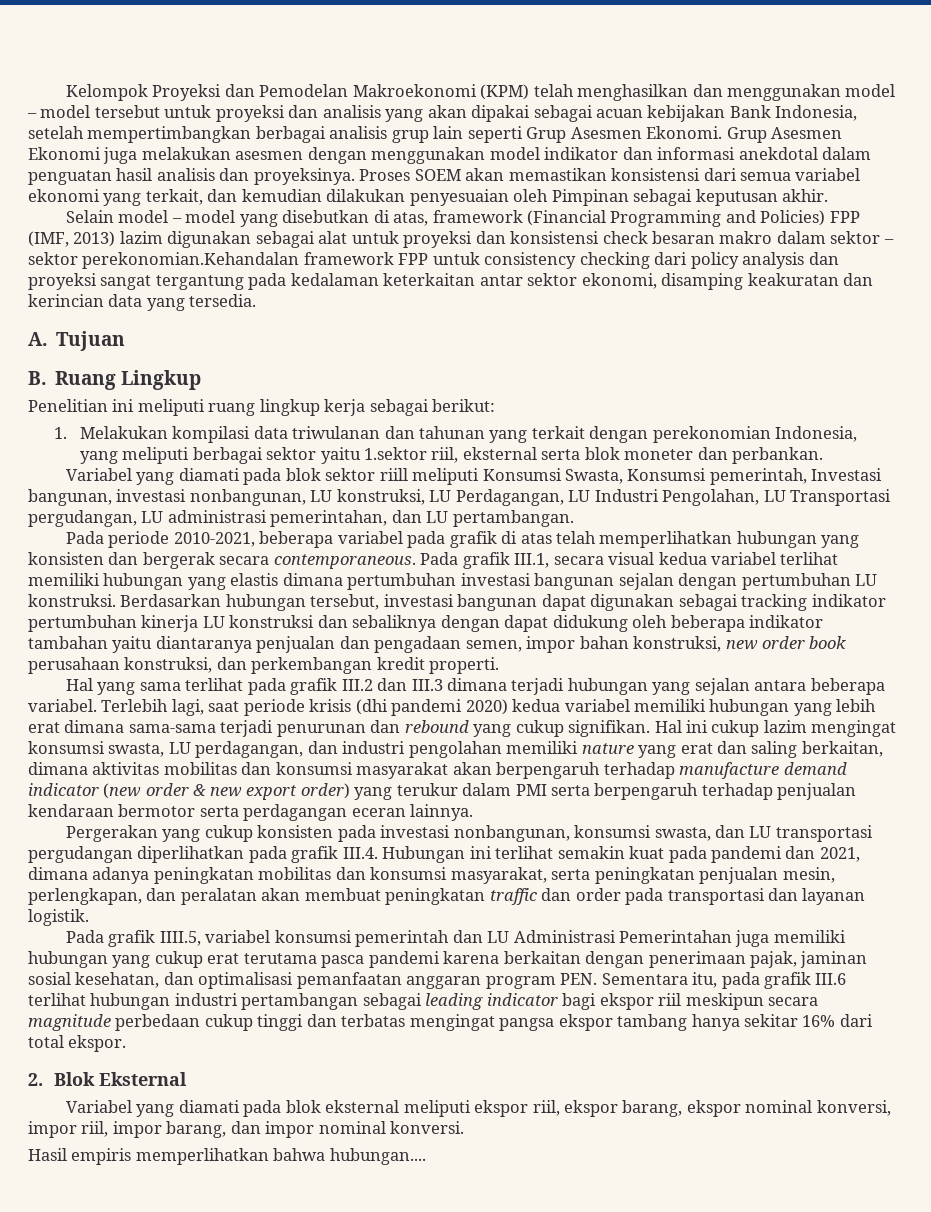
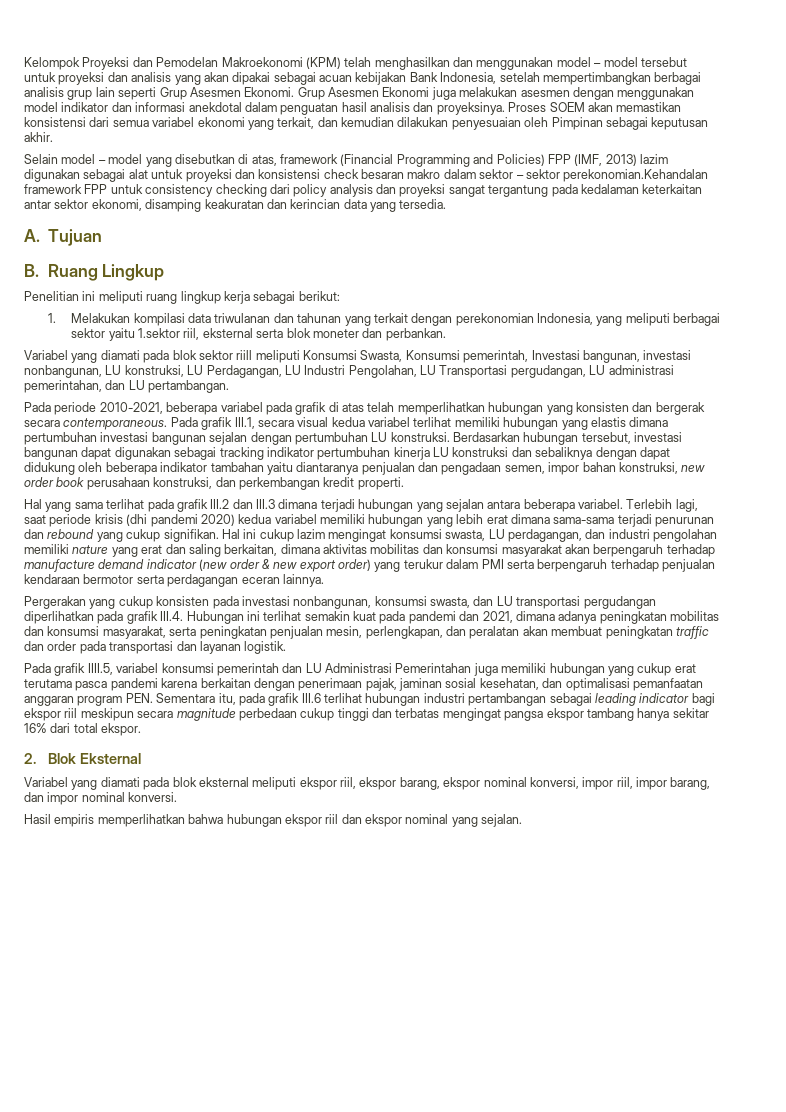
- Hasil empiris memperlihatkan bahwa hubungan....
+ Hasil empiris memperlihatkan bahwa hubungan ekspor riil dan ekspor nominal yang sejalan.

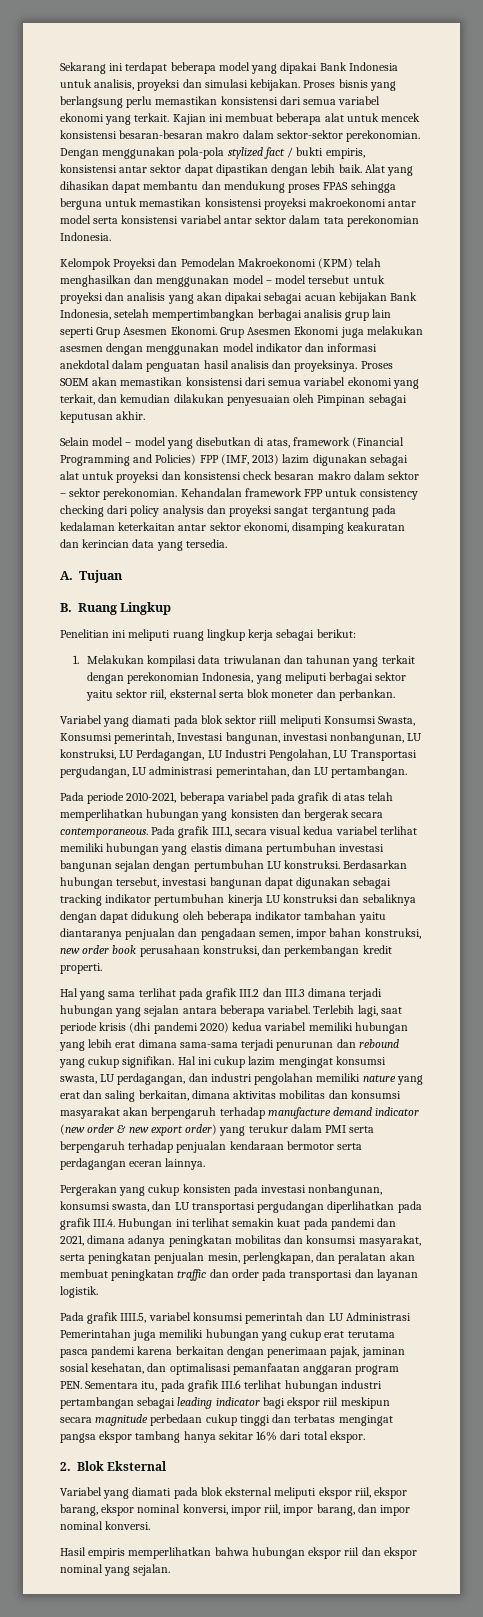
+ Sekarang ini terdapat beberapa model yang dipakai Bank Indonesia untuk analisis, proyeksi dan simulasi kebijakan. Proses bisnis yang berlangsung perlu memastikan konsistensi dari semua variabel ekonomi yang terkait. Kajian ini membuat beberapa alat untuk mencek konsistensi besaran-besaran makro dalam sektor-sektor perekonomian. Dengan menggunakan pola-pola stylized fact / bukti empiris, konsistensi antar sektor dapat dipastikan dengan lebih baik. Alat yang dihasikan dapat membantu dan mendukung proses FPAS sehingga berguna untuk memastikan konsistensi proyeksi makroekonomi antar model serta konsistensi variabel antar sektor dalam tata perekonomian Indonesia.
- Selain model – model yang disebutkan di atas, framework (Financial Programming and Policies) FPP (IMF, 2013) lazim digunakan sebagai alat untuk proyeksi dan konsistensi check besaran makro dalam sektor – sektor perekonomian.Kehandalan framework FPP untuk consistency checking dari policy analysis dan proyeksi sangat tergantung pada kedalaman keterkaitan antar sektor ekonomi, disamping keakuratan dan kerincian data yang tersedia.
+ Selain model – model yang disebutkan di atas, framework (Financial Programming and Policies) FPP (IMF, 2013) lazim digunakan sebagai alat untuk proyeksi dan konsistensi check besaran makro dalam sektor – sektor perekonomian. Kehandalan framework FPP untuk consistency checking dari policy analysis dan proyeksi sangat tergantung pada kedalaman keterkaitan antar sektor ekonomi, disamping keakuratan dan kerincian data yang tersedia.
- 1. Melakukan kompilasi data triwulanan dan tahunan yang terkait dengan perekonomian Indonesia, yang meliputi berbagai sektor yaitu 1.sektor riil, eksternal serta blok moneter dan perbankan.
+ 1. Melakukan kompilasi data triwulanan dan tahunan yang terkait dengan perekonomian Indonesia, yang meliputi berbagai sektor yaitu sektor riil, eksternal serta blok moneter dan perbankan.

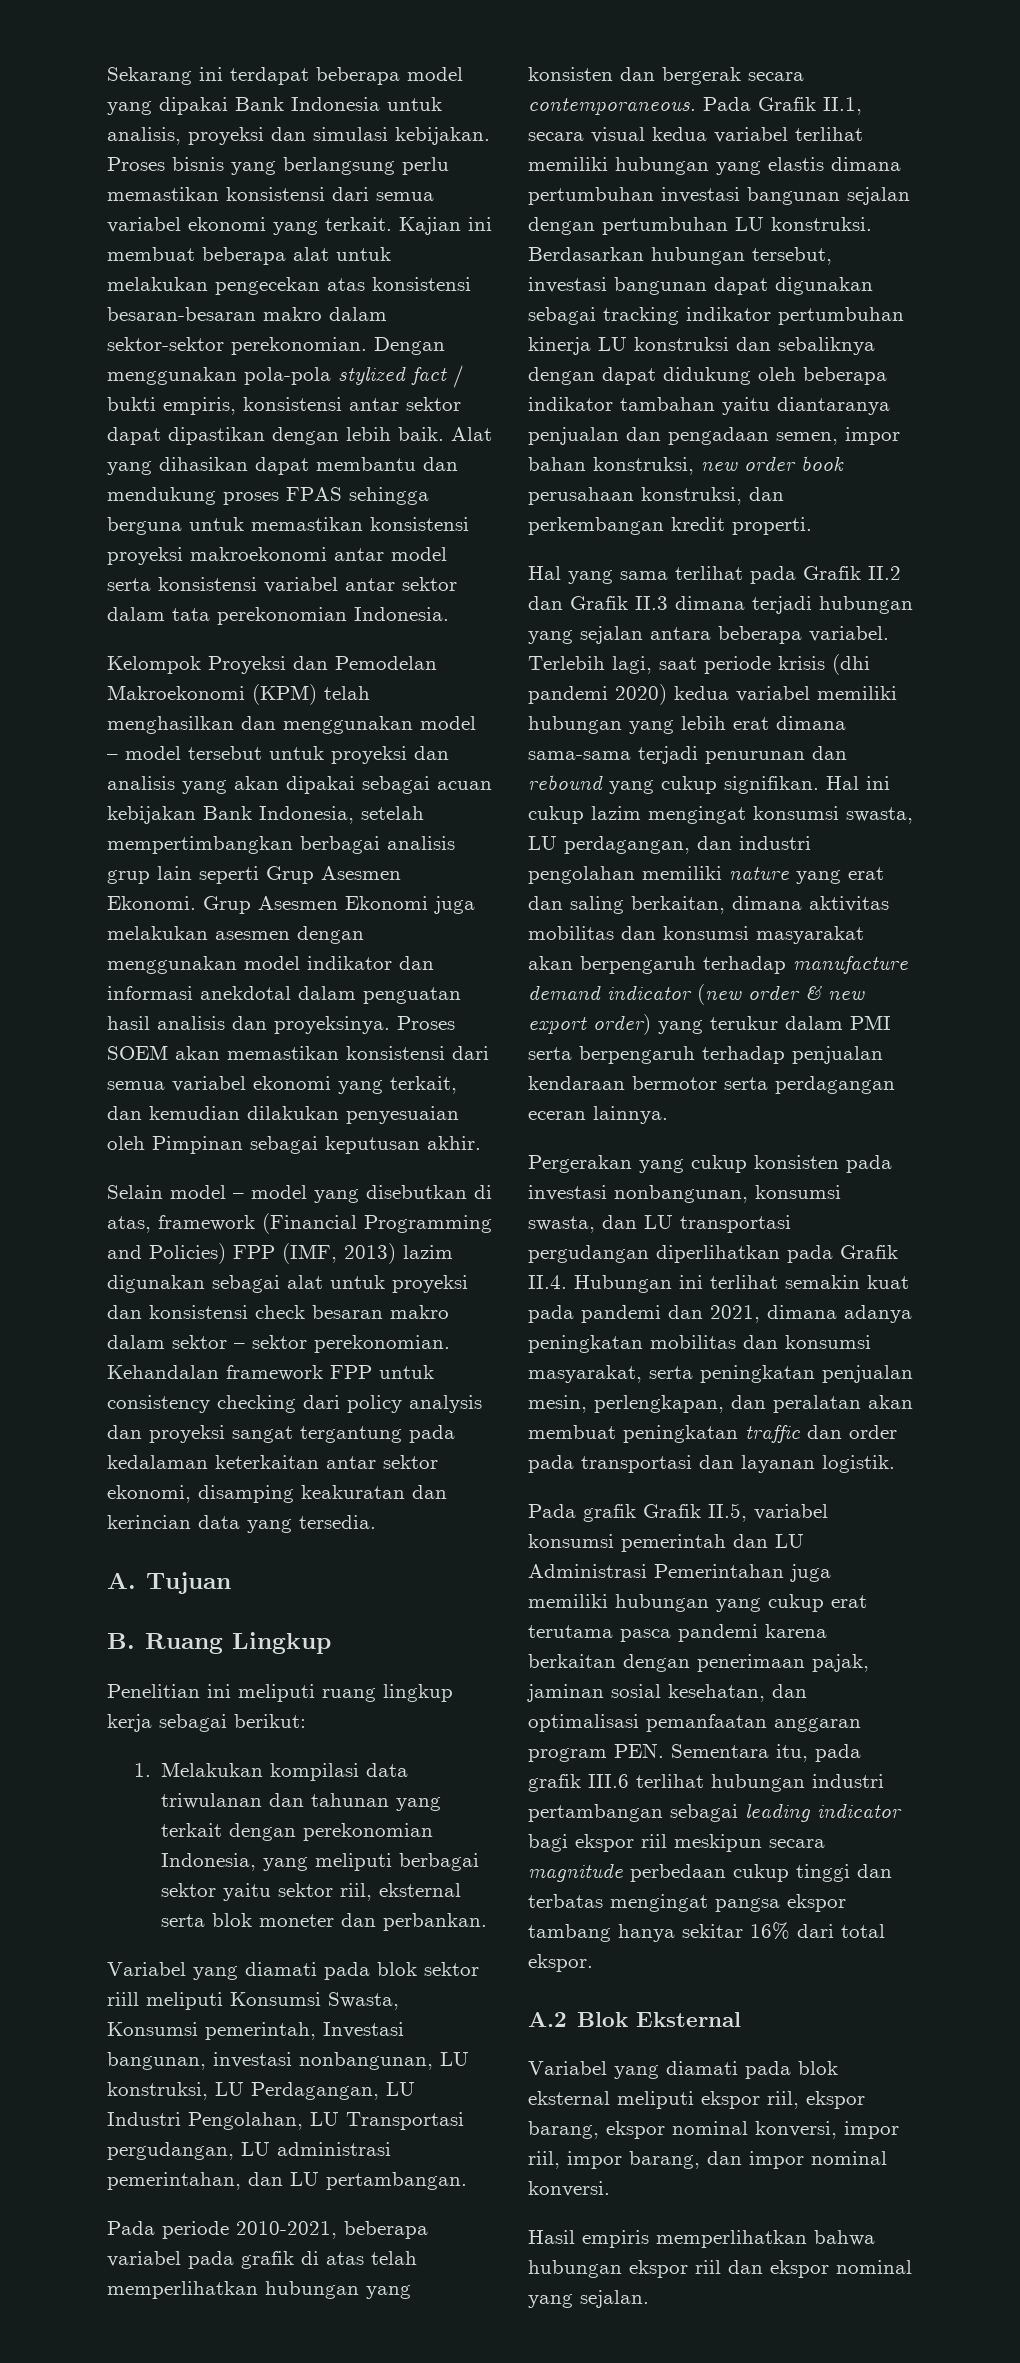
- Kajian ini membuat beberapa alat untuk mencek konsistensi besaran-besaran makro dalam sektor-sektor perekonomian.
+ Kajian ini membuat beberapa alat untuk melakukan pengecekan atas konsistensi besaran-besaran makro dalam sektor-sektor perekonomian.
- Pada grafik III.1, secara visual kedua variabel terlihat memiliki hubungan yang elastis dimana pertumbuhan investasi bangunan sejalan dengan pertumbuhan LU konstruksi.
+ Pada Grafik II.1, secara visual kedua variabel terlihat memiliki hubungan yang elastis dimana pertumbuhan investasi bangunan sejalan dengan pertumbuhan LU konstruksi.
- Hal yang sama terlihat pada grafik III.2 dan III.3 dimana terjadi hubungan yang sejalan antara beberapa variabel.
+ Hal yang sama terlihat pada Grafik II.2 dan Grafik II.3 dimana terjadi hubungan yang sejalan antara beberapa variabel.
- Pergerakan yang cukup konsisten pada investasi nonbangunan, konsumsi swasta, dan LU transportasi pergudangan diperlihatkan pada grafik III.4. Hubungan ini terlihat semakin kuat pada pandemi dan 2021, dimana adanya peningkatan mobilitas dan konsumsi masyarakat, serta peningkatan penjualan mesin, perlengkapan, dan peralatan akan membuat peningkatan traffic dan order pada transportasi dan layanan logistik.
+ Pergerakan yang cukup konsisten pada investasi nonbangunan, konsumsi swasta, dan LU transportasi pergudangan diperlihatkan pada Grafik II.4. Hubungan ini terlihat semakin kuat pada pandemi dan 2021, dimana adanya peningkatan mobilitas dan konsumsi masyarakat, serta peningkatan penjualan mesin, perlengkapan, dan peralatan akan membuat peningkatan traffic dan order pada transportasi dan layanan logistik.
- Pada grafik IIII.5, variabel konsumsi pemerintah dan LU Administrasi Pemerintahan juga memiliki hubungan yang cukup erat terutama pasca pandemi karena berkaitan dengan penerimaan pajak, jaminan sosial kesehatan, dan optimalisasi pemanfaatan anggaran program PEN. Sementara itu, pada grafik III.6 terlihat hubungan industri pertambangan sebagai leading indicator bagi ekspor riil meskipun secara magnitude perbedaan cukup tinggi dan terbatas mengingat pangsa ekspor tambang hanya sekitar 16% dari total ekspor.
+ Pada grafik Grafik II.5, variabel konsumsi pemerintah dan LU Administrasi Pemerintahan juga memiliki hubungan yang cukup erat terutama pasca pandemi karena berkaitan dengan penerimaan pajak, jaminan sosial kesehatan, dan optimalisasi pemanfaatan anggaran program PEN. Sementara itu, pada grafik III.6 terlihat hubungan industri pertambangan sebagai leading indicator bagi ekspor riil meskipun secara magnitude perbedaan cukup tinggi dan terbatas mengingat pangsa ekspor tambang hanya sekitar 16% dari total ekspor.
- 2. Blok Eksternal
+ A.2 Blok Eksternal

